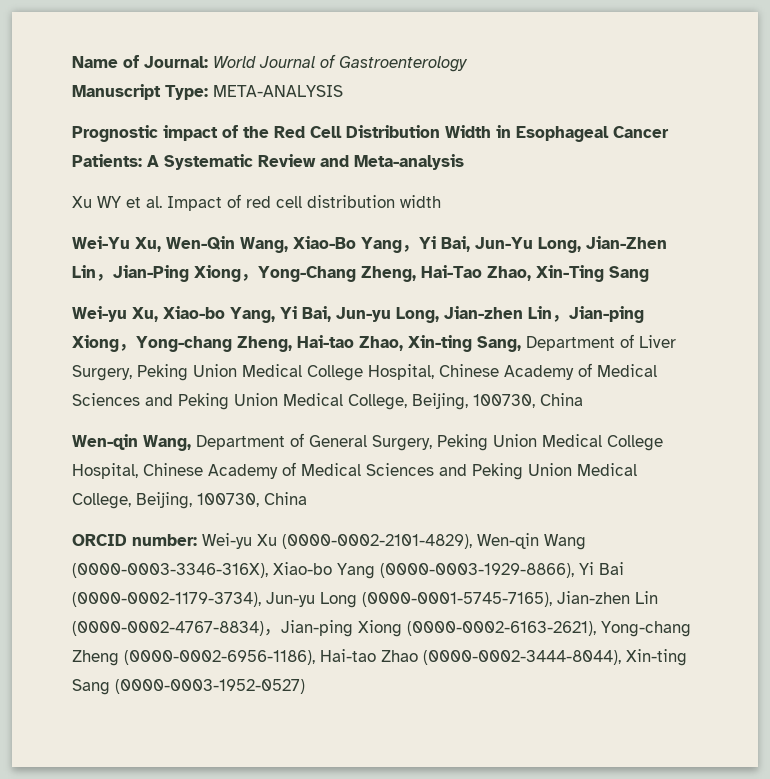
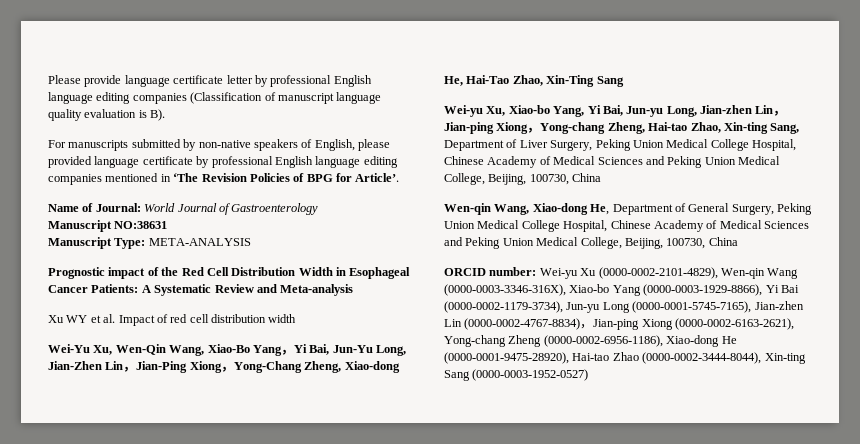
+ Please provide language certificate letter by professional English language editing companies (Classification of manuscript language quality evaluation is B).
+ For manuscripts submitted by non-native speakers of English, please provided language certificate by professional English language editing companies mentioned in ‘The Revision Policies of BPG for Article’.
+ Manuscript NO:38631
- Wei-Yu Xu, Wen-Qin Wang, Xiao-Bo Yang，Yi Bai, Jun-Yu Long, Jian-Zhen Lin，Jian-Ping Xiong，Yong-Chang Zheng, Hai-Tao Zhao, Xin-Ting Sang
+ Wei-Yu Xu, Wen-Qin Wang, Xiao-Bo Yang，Yi Bai, Jun-Yu Long, Jian-Zhen Lin，Jian-Ping Xiong，Yong-Chang Zheng, Xiao-dong He, Hai-Tao Zhao, Xin-Ting Sang
- Wen-qin Wang, Department of General Surgery, Peking Union Medical College Hospital, Chinese Academy of Medical Sciences and Peking Union Medical College, Beijing, 100730, China
+ Wen-qin Wang, Xiao-dong He, Department of General Surgery, Peking Union Medical College Hospital, Chinese Academy of Medical Sciences and Peking Union Medical College, Beijing, 100730, China
- ORCID number: Wei-yu Xu (0000-0002-2101-4829), Wen-qin Wang (0000-0003-3346-316X), Xiao-bo Yang (0000-0003-1929-8866), Yi Bai (0000-0002-1179-3734), Jun-yu Long (0000-0001-5745-7165), Jian-zhen Lin (0000-0002-4767-8834)，Jian-ping Xiong (0000-0002-6163-2621), Yong-chang Zheng (0000-0002-6956-1186), Hai-tao Zhao (0000-0002-3444-8044), Xin-ting Sang (0000-0003-1952-0527)
+ ORCID number: Wei-yu Xu (0000-0002-2101-4829), Wen-qin Wang (0000-0003-3346-316X), Xiao-bo Yang (0000-0003-1929-8866), Yi Bai (0000-0002-1179-3734), Jun-yu Long (0000-0001-5745-7165), Jian-zhen Lin (0000-0002-4767-8834)，Jian-ping Xiong (0000-0002-6163-2621), Yong-chang Zheng (0000-0002-6956-1186), Xiao-dong He (0000-0001-9475-28920), Hai-tao Zhao (0000-0002-3444-8044), Xin-ting Sang (0000-0003-1952-0527)

